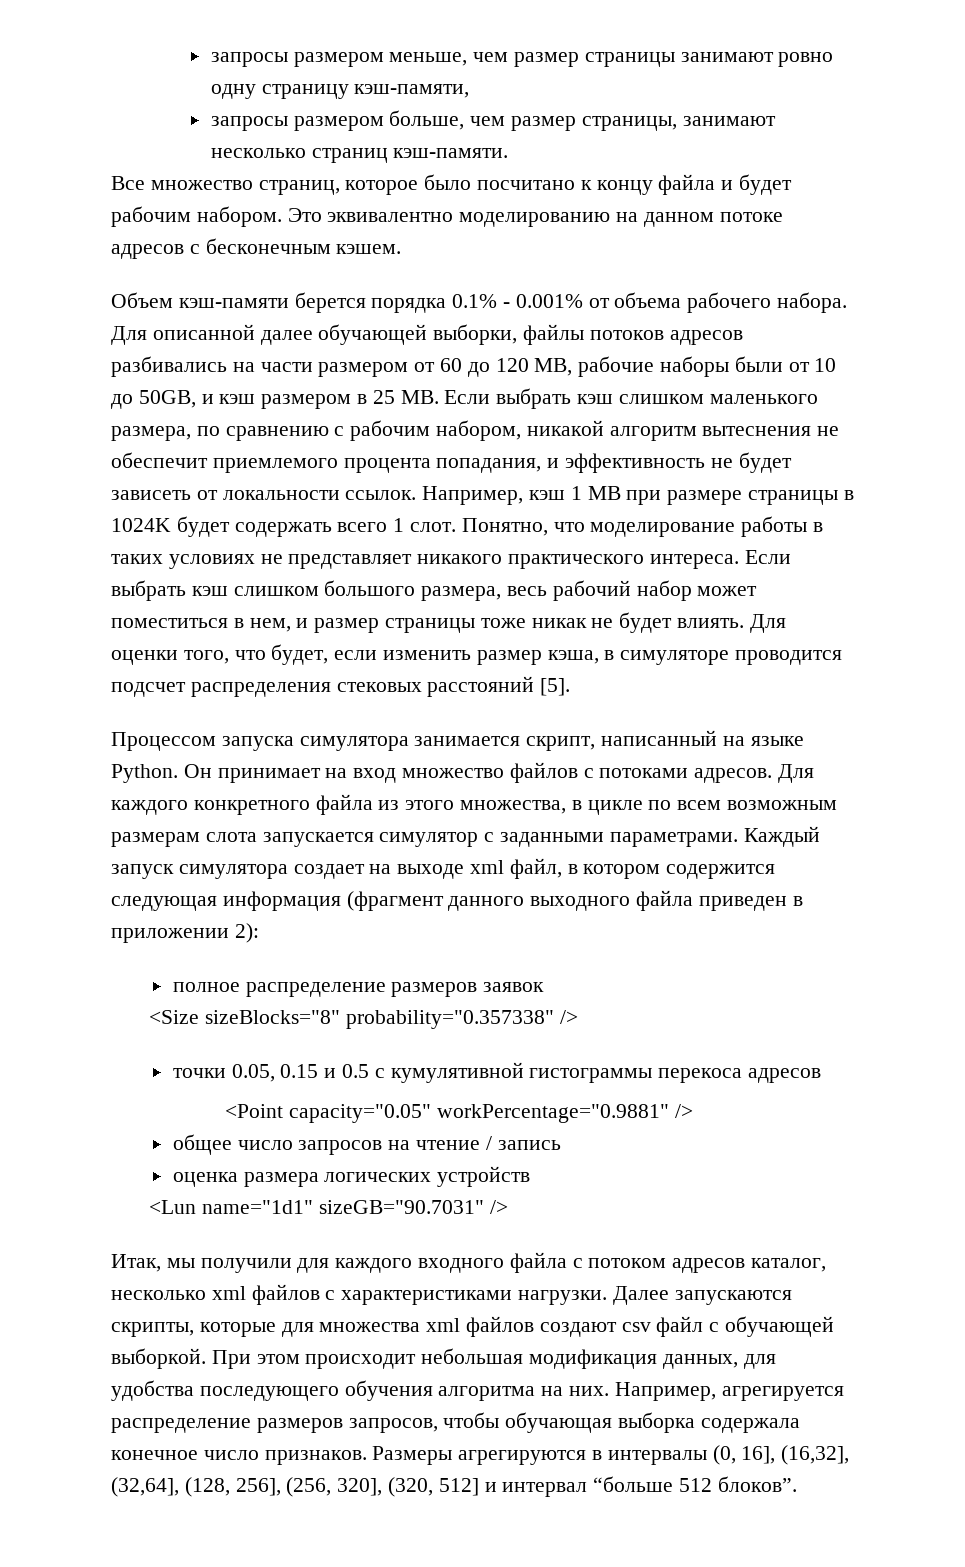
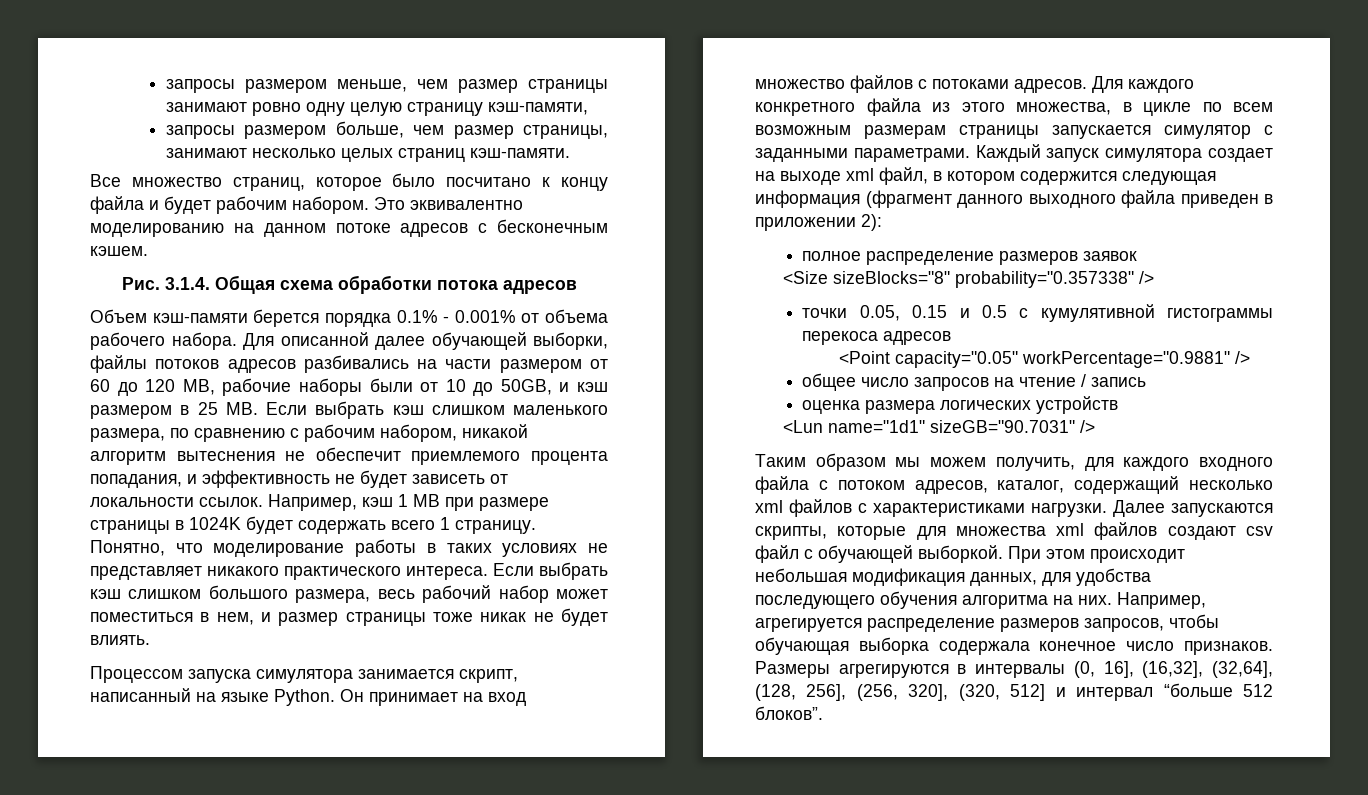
- запросы размером меньше, чем размер страницы занимают ровно одну страницу кэш-памяти,
+ запросы размером меньше, чем размер страницы занимают ровно одну целую страницу кэш-памяти,
- запросы размером больше, чем размер страницы, занимают несколько страниц кэш-памяти.
+ запросы размером больше, чем размер страницы, занимают несколько целых страниц кэш-памяти.
+ Рис. 3.1.4. Общая схема обработки потока адресов
- Например, кэш 1 MB при размере страницы в 1024K будет содержать всего 1 слот.
+ Например, кэш 1 MB при размере страницы в 1024K будет содержать всего 1 страницу.
- Для оценки того, что будет, если изменить размер кэша, в симуляторе проводится подсчет распределения стековых расстояний [5].
- Для каждого конкретного файла из этого множества, в цикле по всем возможным размерам слота запускается симулятор с заданными параметрами.
+ Для каждого конкретного файла из этого множества, в цикле по всем возможным размерам страницы запускается симулятор с заданными параметрами.
- Итак, мы получили для каждого входного файла с потоком адресов каталог, несколько xml файлов с характеристиками нагрузки.
+ Таким образом мы можем получить, для каждого входного файла с потоком адресов, каталог, содержащий несколько xml файлов с характеристиками нагрузки.

